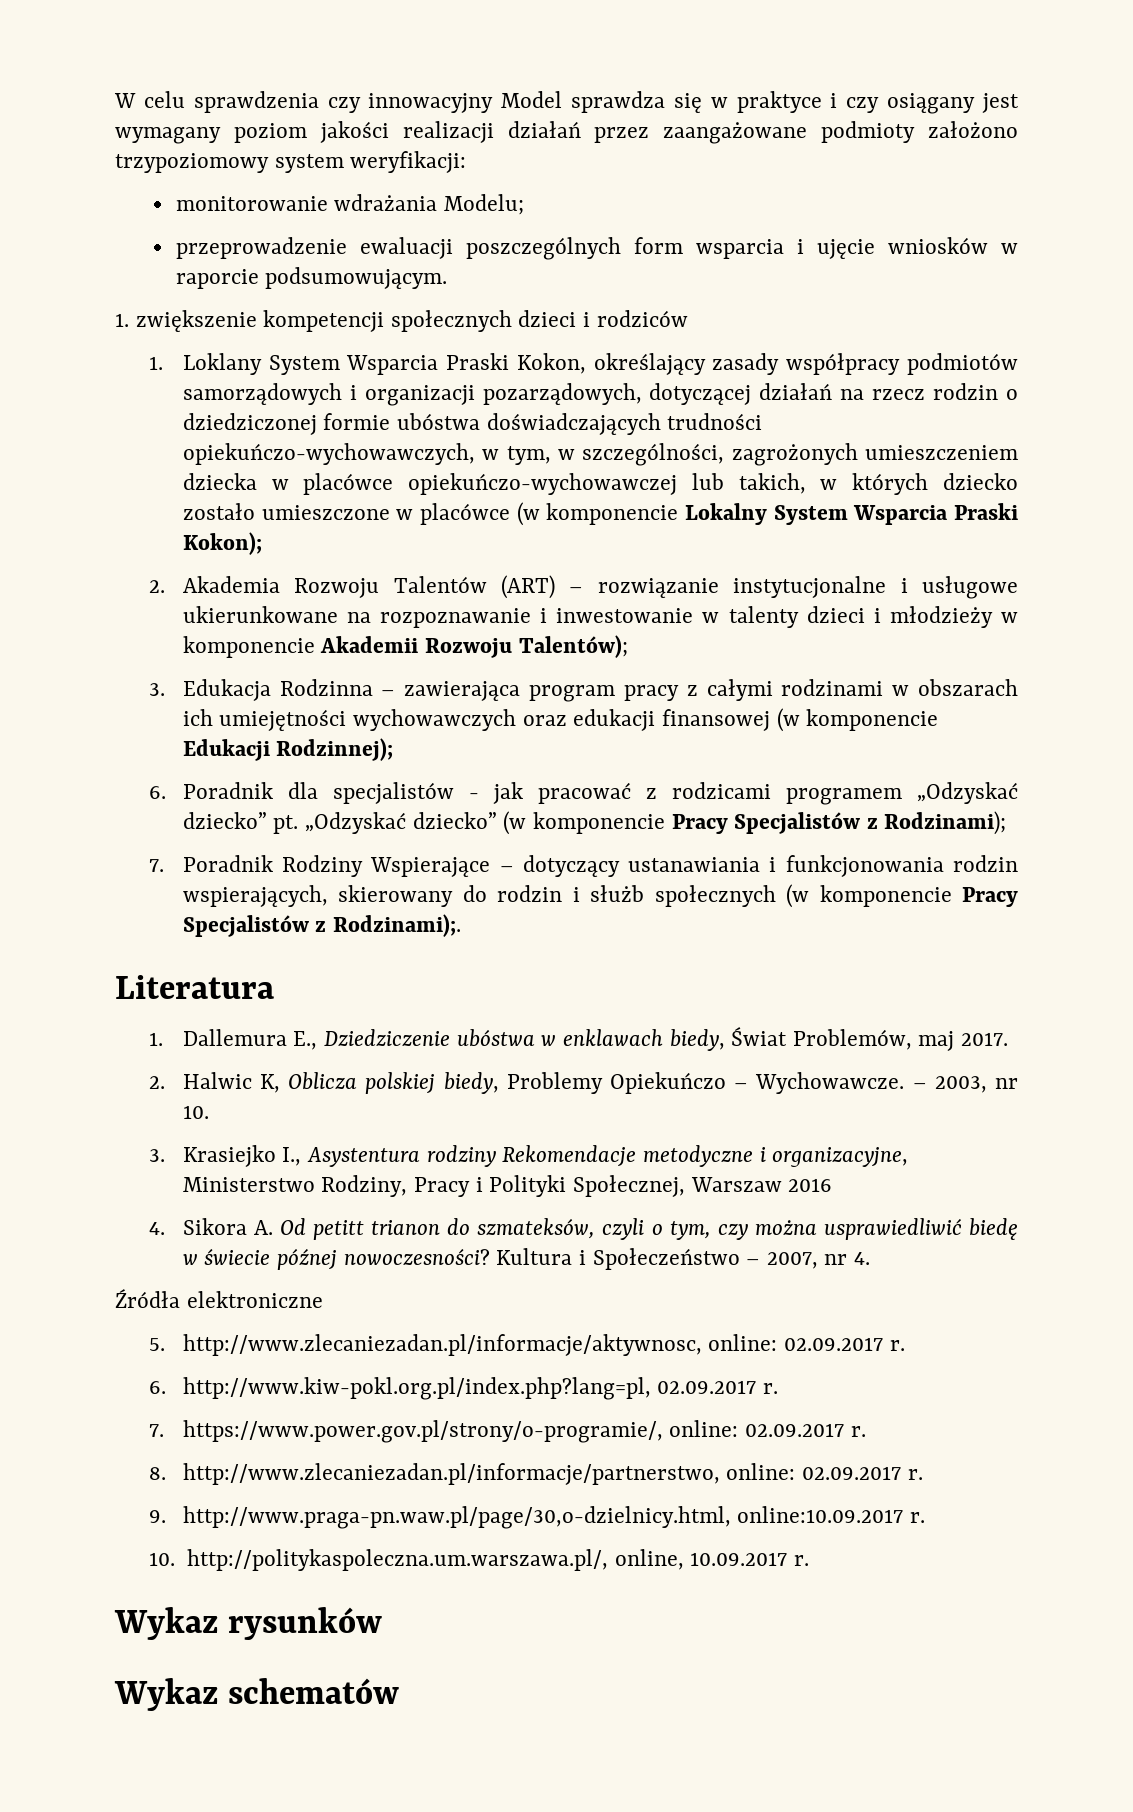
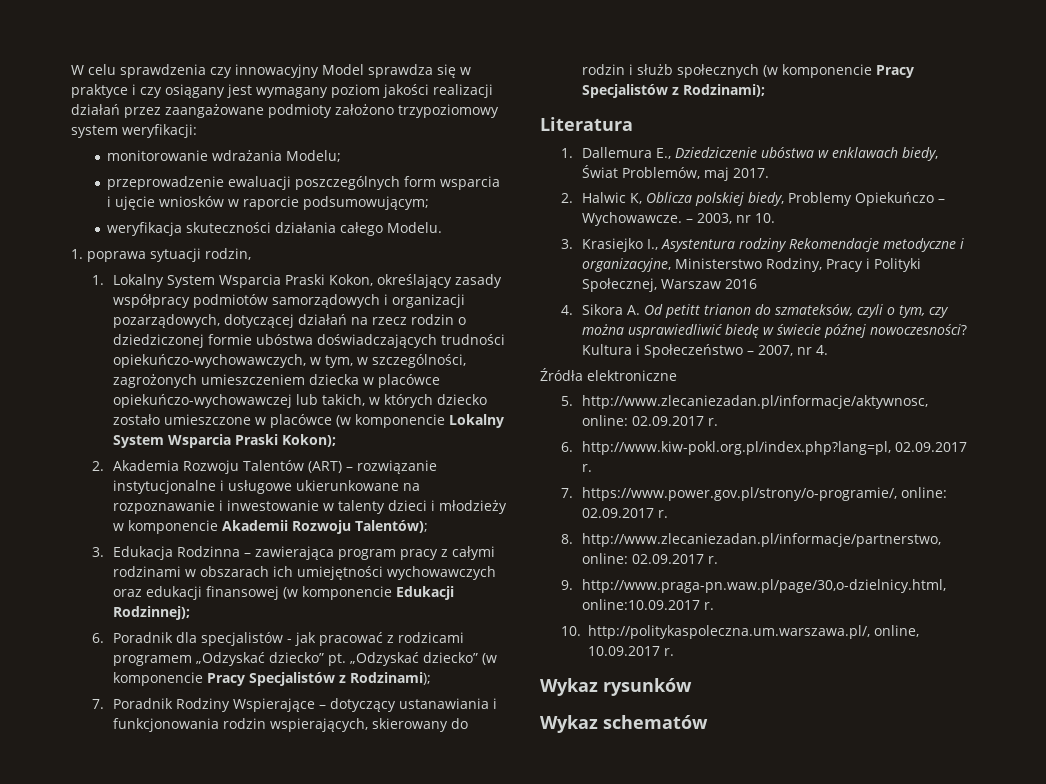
- przeprowadzenie ewaluacji poszczególnych form wsparcia i ujęcie wniosków w raporcie podsumowującym.
- 1. zwiększenie kompetencji społecznych dzieci i rodziców
- 1. Loklany System Wsparcia Praski Kokon, określający zasady współpracy podmiotów samorządowych i organizacji pozarządowych, dotyczącej działań na rzecz rodzin o dziedziczonej formie ubóstwa doświadczających trudności opiekuńczo-wychowawczych, w tym, w szczególności, zagrożonych umieszczeniem dziecka w placówce opiekuńczo-wychowawczej lub takich, w których dziecko zostało umieszczone w placówce (w komponencie Lokalny System Wsparcia Praski Kokon);
+ przeprowadzenie ewaluacji poszczególnych form wsparcia i ujęcie wniosków w raporcie podsumowującym;
+ weryfikacja skuteczności działania całego Modelu.
+ 1. poprawa sytuacji rodzin,
+ 1. Lokalny System Wsparcia Praski Kokon, określający zasady współpracy podmiotów samorządowych i organizacji pozarządowych, dotyczącej działań na rzecz rodzin o dziedziczonej formie ubóstwa doświadczających trudności opiekuńczo-wychowawczych, w tym, w szczególności, zagrożonych umieszczeniem dziecka w placówce opiekuńczo-wychowawczej lub takich, w których dziecko zostało umieszczone w placówce (w komponencie Lokalny System Wsparcia Praski Kokon);
- 7. Poradnik Rodziny Wspierające – dotyczący ustanawiania i funkcjonowania rodzin wspierających, skierowany do rodzin i służb społecznych (w komponencie Pracy Specjalistów z Rodzinami);.
+ 7. Poradnik Rodziny Wspierające – dotyczący ustanawiania i funkcjonowania rodzin wspierających, skierowany do rodzin i służb społecznych (w komponencie Pracy Specjalistów z Rodzinami);

